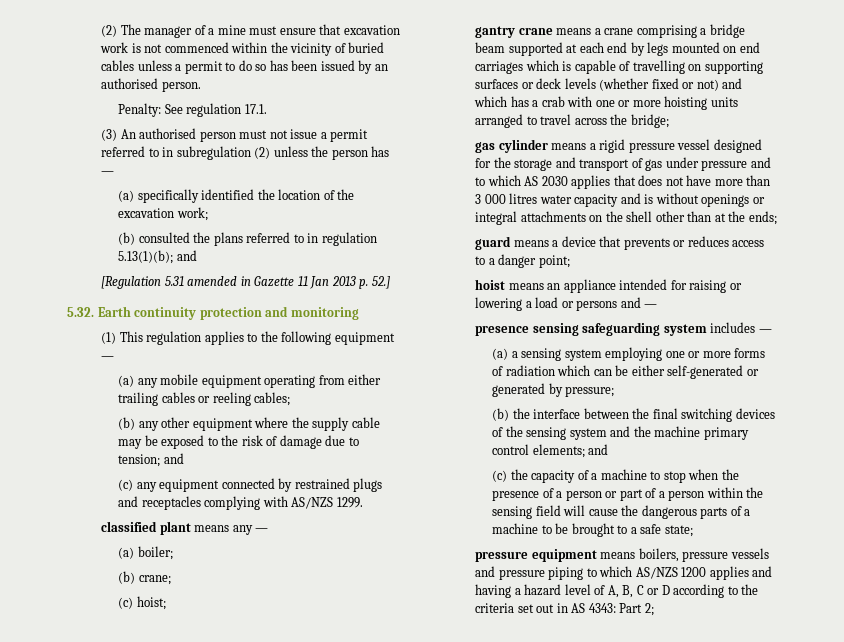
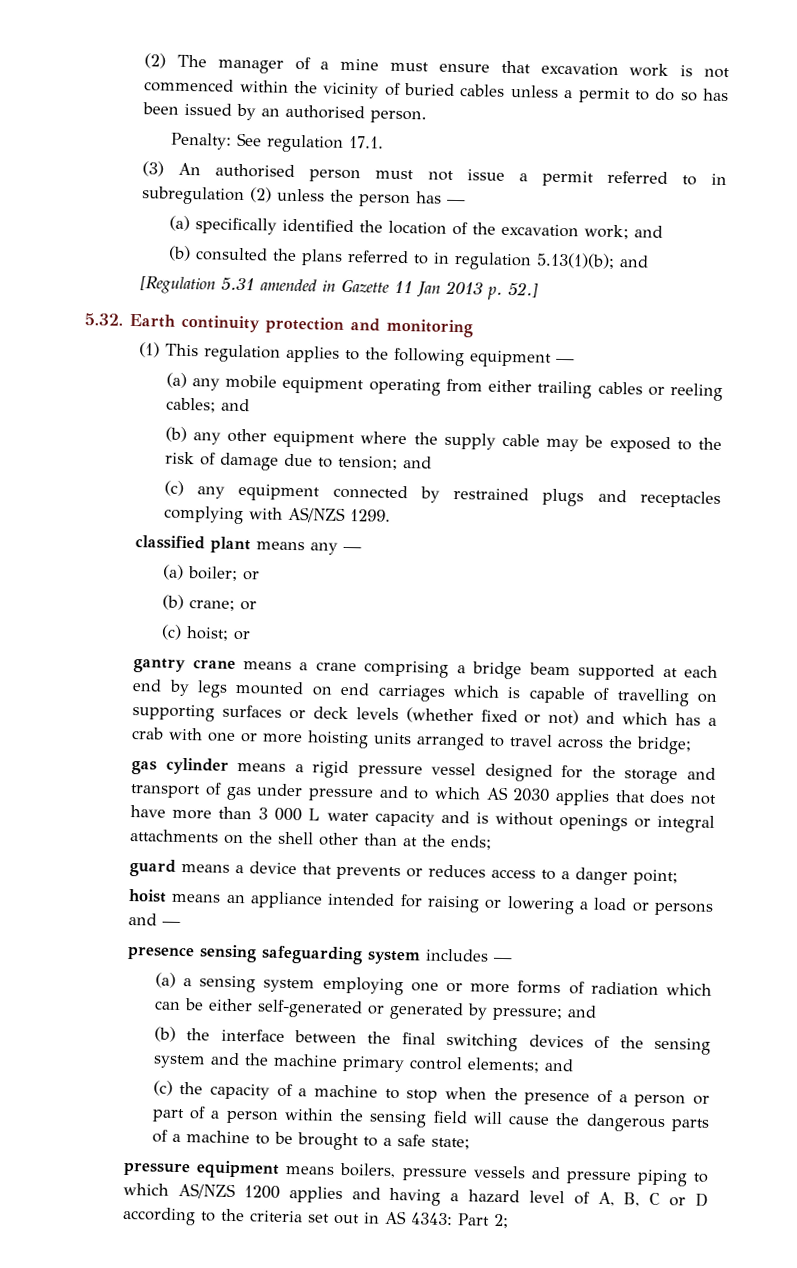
- (a) specifically identified the location of the excavation work;
+ (a) specifically identified the location of the excavation work; and
- (a) any mobile equipment operating from either trailing cables or reeling cables;
+ (a) any mobile equipment operating from either trailing cables or reeling cables; and
- (a) boiler;
+ (a) boiler; or
- (b) crane;
+ (b) crane; or
- (c) hoist;
+ (c) hoist; or
- gas cylinder means a rigid pressure vessel designed for the storage and transport of gas under pressure and to which AS 2030 applies that does not have more than 3 000 litres water capacity and is without openings or integral attachments on the shell other than at the ends;
+ gas cylinder means a rigid pressure vessel designed for the storage and transport of gas under pressure and to which AS 2030 applies that does not have more than 3 000 L water capacity and is without openings or integral attachments on the shell other than at the ends;
- (a) a sensing system employing one or more forms of radiation which can be either self-generated or generated by pressure;
+ (a) a sensing system employing one or more forms of radiation which can be either self-generated or generated by pressure; and

